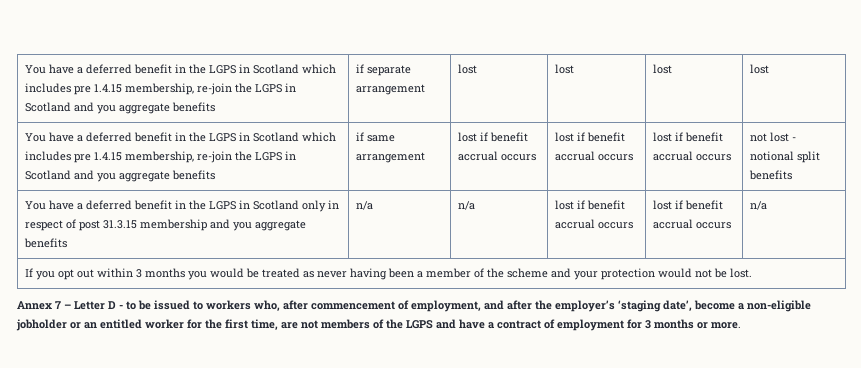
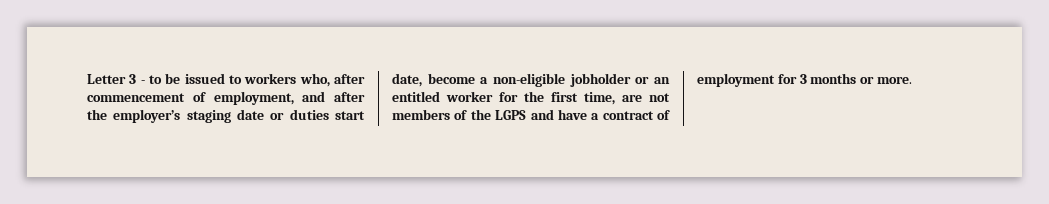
- You have a deferred benefit in the LGPS in Scotland which includes pre 1.4.15 membership, re-join the LGPS in Scotland and you aggregate benefits | if separate arrangement | lost | lost | lost | lost
- You have a deferred benefit in the LGPS in Scotland which includes pre 1.4.15 membership, re-join the LGPS in Scotland and you aggregate benefits | if same arrangement | lost if benefit accrual occurs | lost if benefit accrual occurs | lost if benefit accrual occurs | not lost - notional split benefits
- You have a deferred benefit in the LGPS in Scotland only in respect of post 31.3.15 membership and you aggregate benefits | n/a | n/a | lost if benefit accrual occurs | lost if benefit accrual occurs | n/a
- If you opt out within 3 months you would be treated as never having been a member of the scheme and your protection would not be lost.
- Annex 7 – Letter D - to be issued to workers who, after commencement of employment, and after the employer’s ‘staging date’, become a non-eligible jobholder or an entitled worker for the first time, are not members of the LGPS and have a contract of employment for 3 months or more.
+ Letter 3 - to be issued to workers who, after commencement of employment, and after the employer’s staging date or duties start date, become a non-eligible jobholder or an entitled worker for the first time, are not members of the LGPS and have a contract of employment for 3 months or more.

